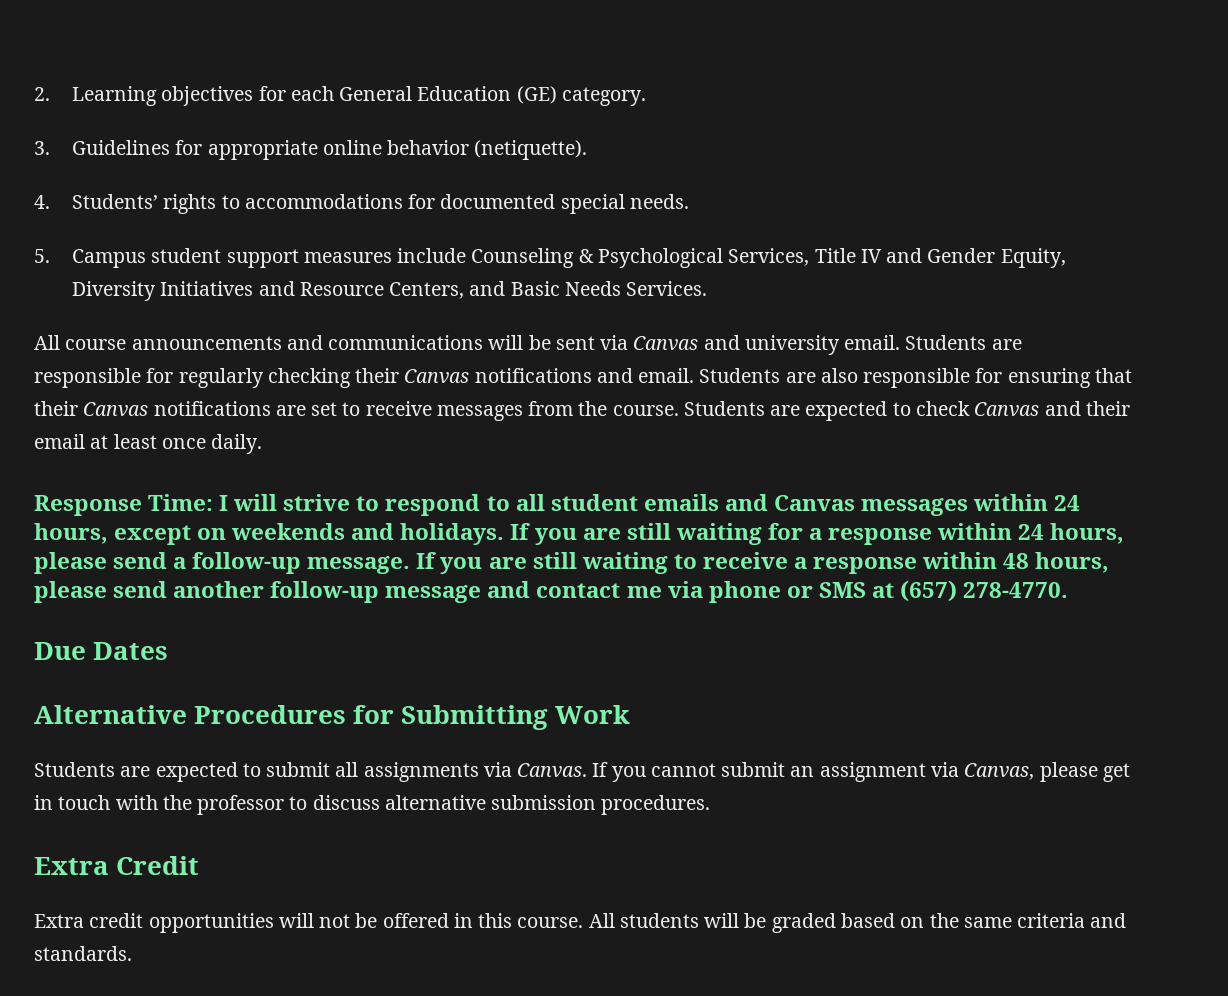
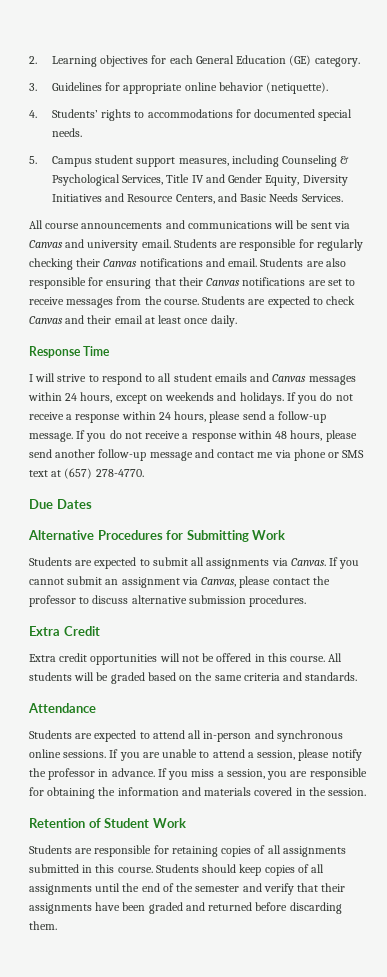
- 5. Campus student support measures include Counseling & Psychological Services, Title IV and Gender Equity, Diversity Initiatives and Resource Centers, and Basic Needs Services.
+ 5. Campus student support measures, including Counseling & Psychological Services, Title IV and Gender Equity, Diversity Initiatives and Resource Centers, and Basic Needs Services.
- Response Time: I will strive to respond to all student emails and Canvas messages within 24 hours, except on weekends and holidays.
+ Response Time
+ I will strive to respond to all student emails and Canvas messages within 24 hours, except on weekends and holidays.
- If you are still waiting for a response within 24 hours, please send a follow-up message.
+ If you do not receive a response within 24 hours, please send a follow-up message.
- If you are still waiting to receive a response within 48 hours, please send another follow-up message and contact me via phone or SMS at (657) 278-4770.
+ If you do not receive a response within 48 hours, please send another follow-up message and contact me via phone or SMS text at (657) 278-4770.
- If you cannot submit an assignment via Canvas, please get in touch with the professor to discuss alternative submission procedures.
+ If you cannot submit an assignment via Canvas, please contact the professor to discuss alternative submission procedures.
+ Attendance
+ Students are expected to attend all in-person and synchronous online sessions. If you are unable to attend a session, please notify the professor in advance. If you miss a session, you are responsible for obtaining the information and materials covered in the session.
+ Retention of Student Work
+ Students are responsible for retaining copies of all assignments submitted in this course. Students should keep copies of all assignments until the end of the semester and verify that their assignments have been graded and returned before discarding them.

